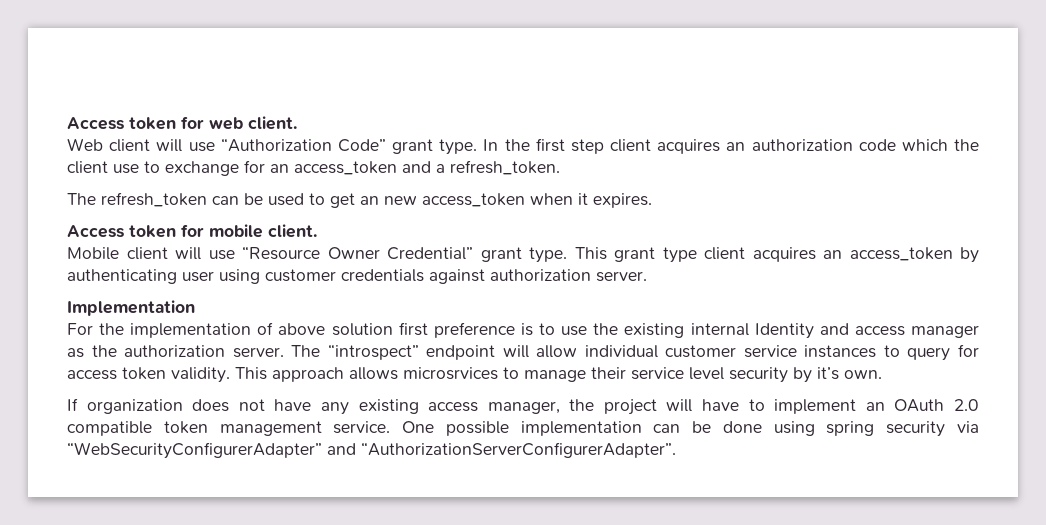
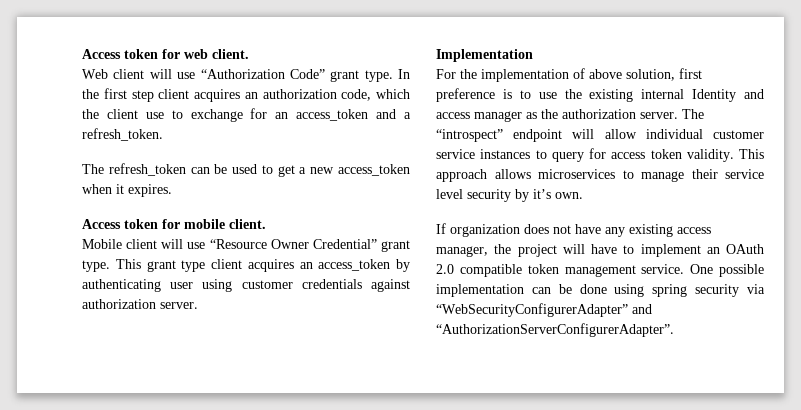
- In the first step client acquires an authorization code which the client use to exchange for an access_token and a refresh_token.
+ In the first step client acquires an authorization code, which the client use to exchange for an access_token and a refresh_token.
- The refresh_token can be used to get an new access_token when it expires.
+ The refresh_token can be used to get a new access_token when it expires.
- For the implementation of above solution first preference is to use the existing internal Identity and access manager as the authorization server.
+ For the implementation of above solution, first preference is to use the existing internal Identity and access manager as the authorization server.
- This approach allows microsrvices to manage their service level security by it’s own.
+ This approach allows microservices to manage their service level security by it’s own.

